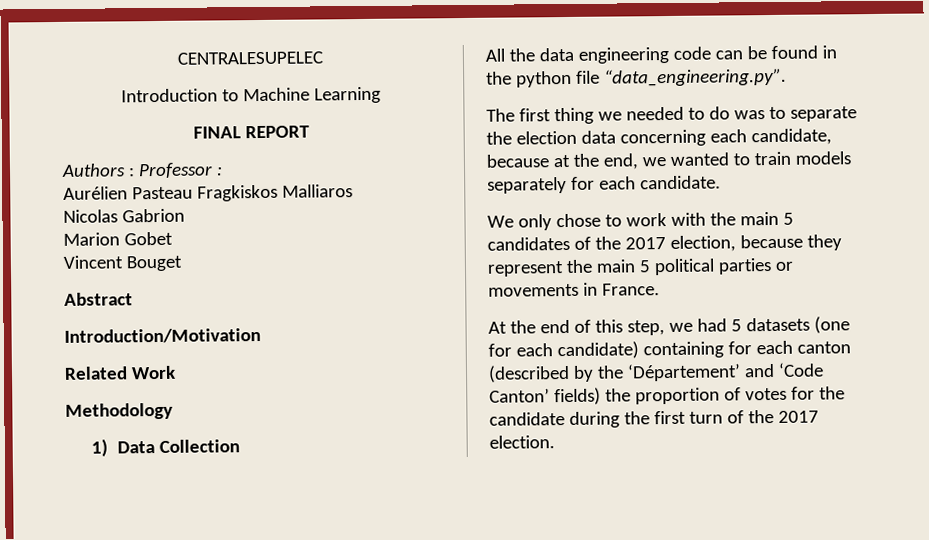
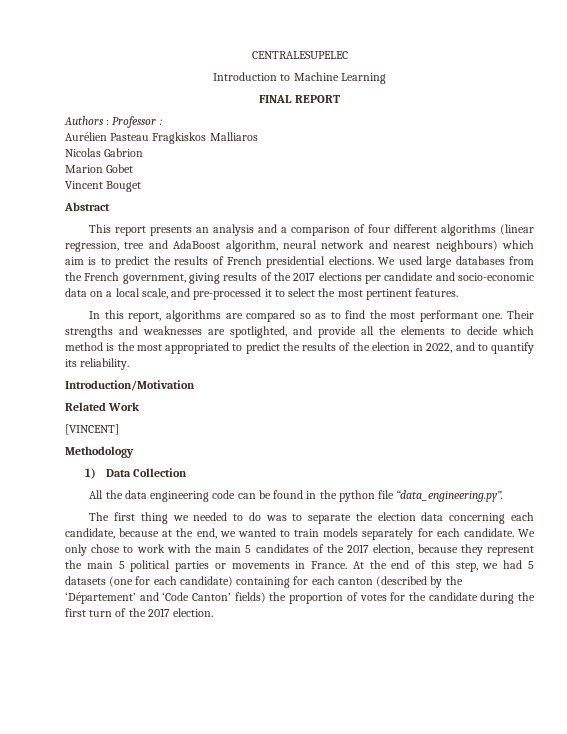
+ This report presents an analysis and a comparison of four different algorithms (linear regression, tree and AdaBoost algorithm, neural network and nearest neighbours) which aim is to predict the results of French presidential elections. We used large databases from the French government, giving results of the 2017 elections per candidate and socio-economic data on a local scale, and pre-processed it to select the most pertinent features.
+ In this report, algorithms are compared so as to find the most performant one. Their strengths and weaknesses are spotlighted, and provide all the elements to decide which method is the most appropriated to predict the results of the election in 2022, and to quantify its reliability.
+ [VINCENT]
- The first thing we needed to do was to separate the election data concerning each candidate, because at the end, we wanted to train models separately for each candidate.
- We only chose to work with the main 5 candidates of the 2017 election, because they represent the main 5 political parties or movements in France.
- At the end of this step, we had 5 datasets (one for each candidate) containing for each canton (described by the ‘Département’ and ‘Code Canton’ fields) the proportion of votes for the candidate during the first turn of the 2017 election.
+ The first thing we needed to do was to separate the election data concerning each candidate, because at the end, we wanted to train models separately for each candidate. We only chose to work with the main 5 candidates of the 2017 election, because they represent the main 5 political parties or movements in France. At the end of this step, we had 5 datasets (one for each candidate) containing for each canton (described by the ‘Département’ and ‘Code Canton’ fields) the proportion of votes for the candidate during the first turn of the 2017 election.

